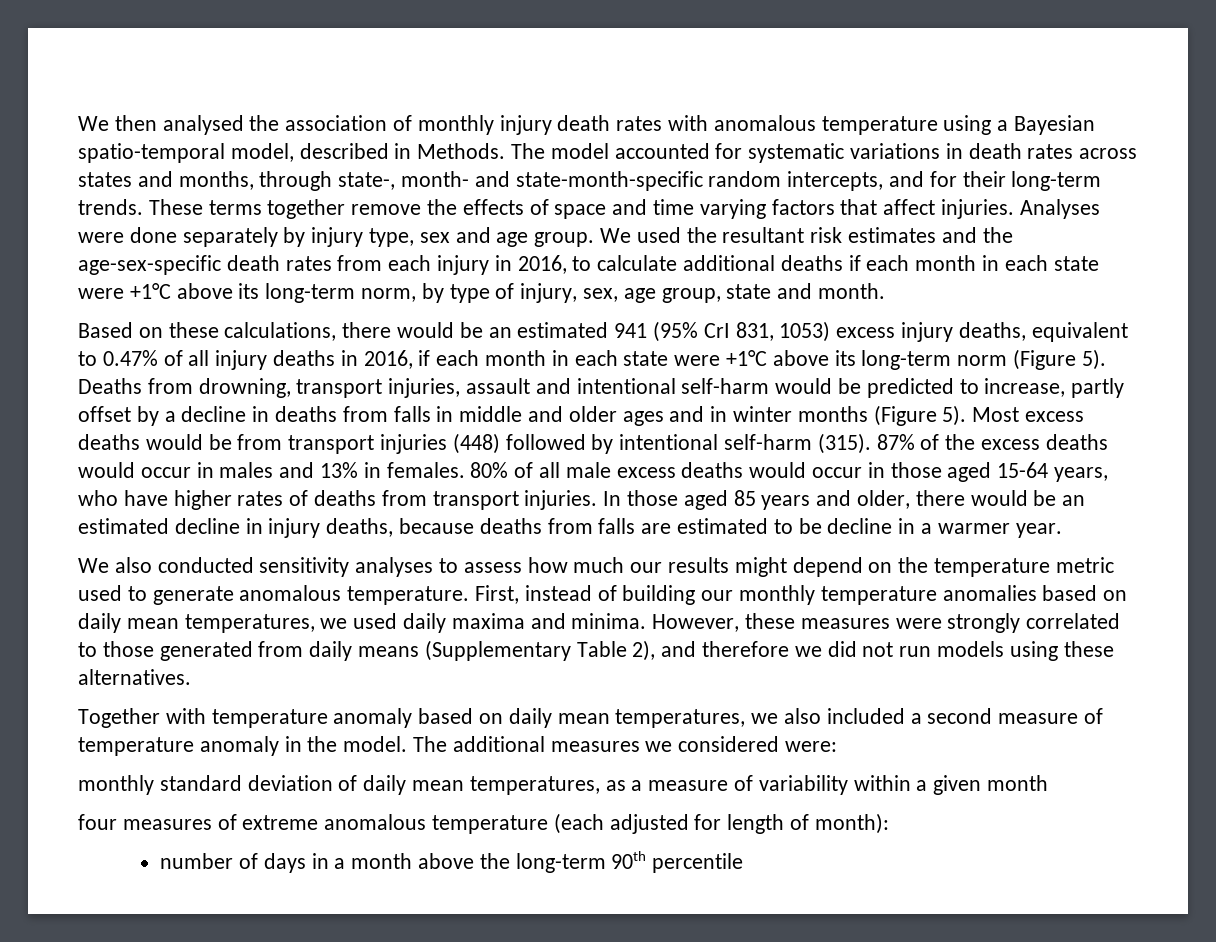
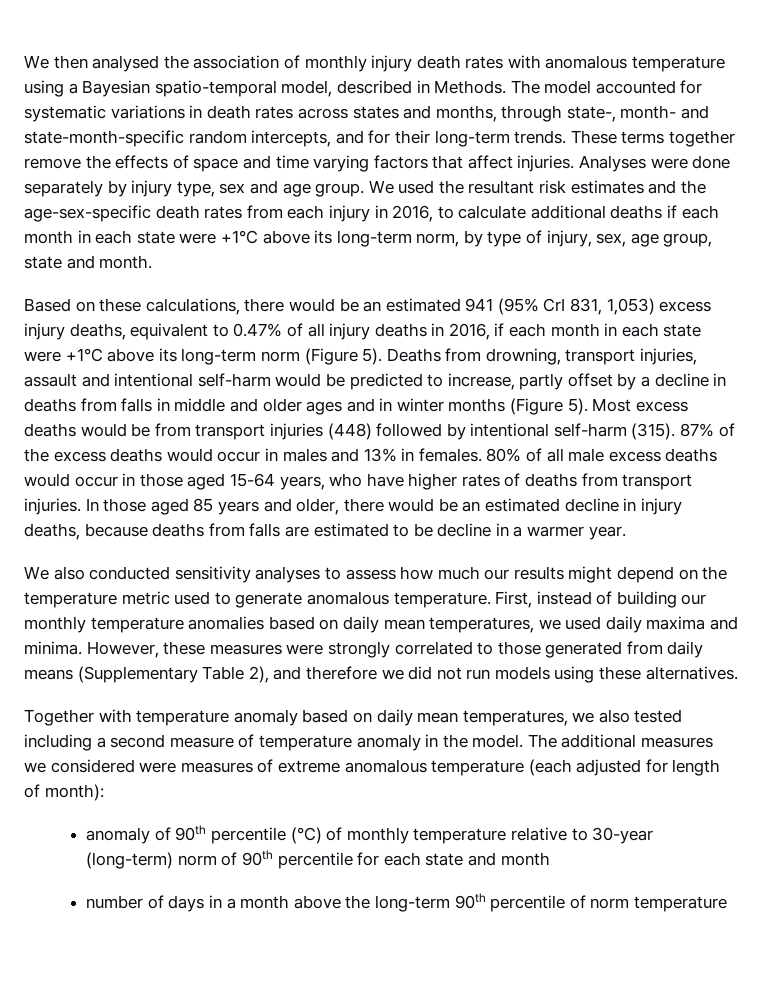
- Based on these calculations, there would be an estimated 941 (95% CrI 831, 1053) excess injury deaths, equivalent to 0.47% of all injury deaths in 2016, if each month in each state were +1°C above its long-term norm (Figure 5).
+ Based on these calculations, there would be an estimated 941 (95% CrI 831, 1,053) excess injury deaths, equivalent to 0.47% of all injury deaths in 2016, if each month in each state were +1°C above its long-term norm (Figure 5).
- Together with temperature anomaly based on daily mean temperatures, we also included a second measure of temperature anomaly in the model.
+ Together with temperature anomaly based on daily mean temperatures, we also tested including a second measure of temperature anomaly in the model.
- The additional measures we considered were:
- monthly standard deviation of daily mean temperatures, as a measure of variability within a given month
- four measures of extreme anomalous temperature (each adjusted for length of month):
+ The additional measures we considered were measures of extreme anomalous temperature (each adjusted for length of month):
+ anomaly of 90th percentile (°C) of monthly temperature relative to 30-year (long-term) norm of 90th percentile for each state and month
- number of days in a month above the long-term 90th percentile
+ number of days in a month above the long-term 90th percentile of norm temperature

